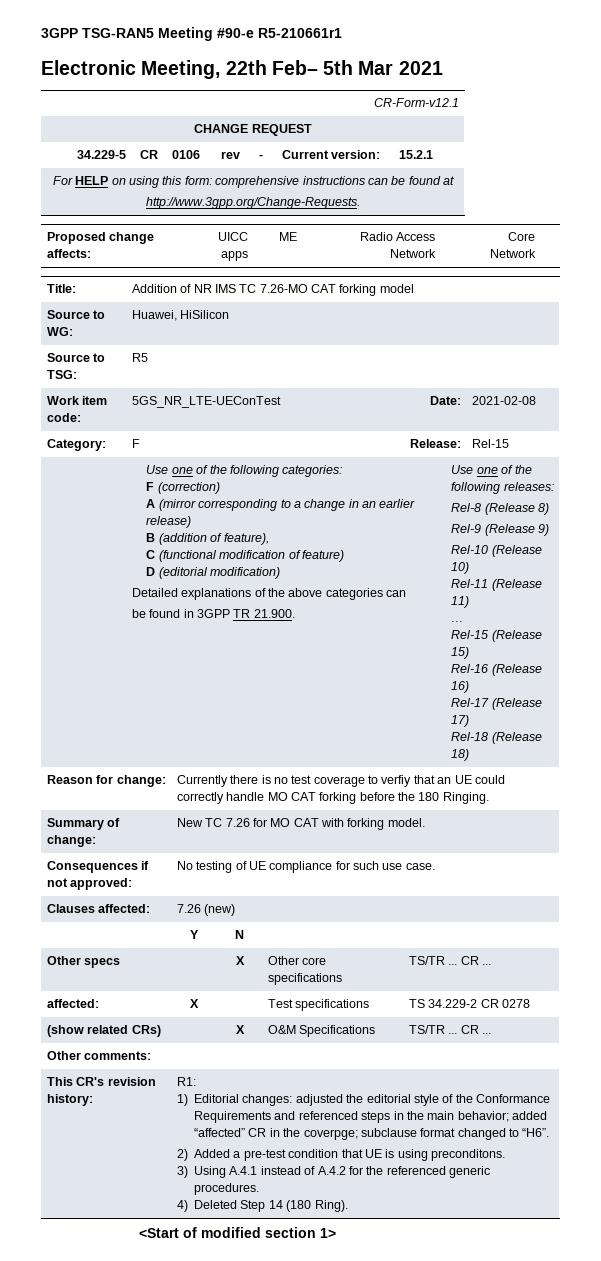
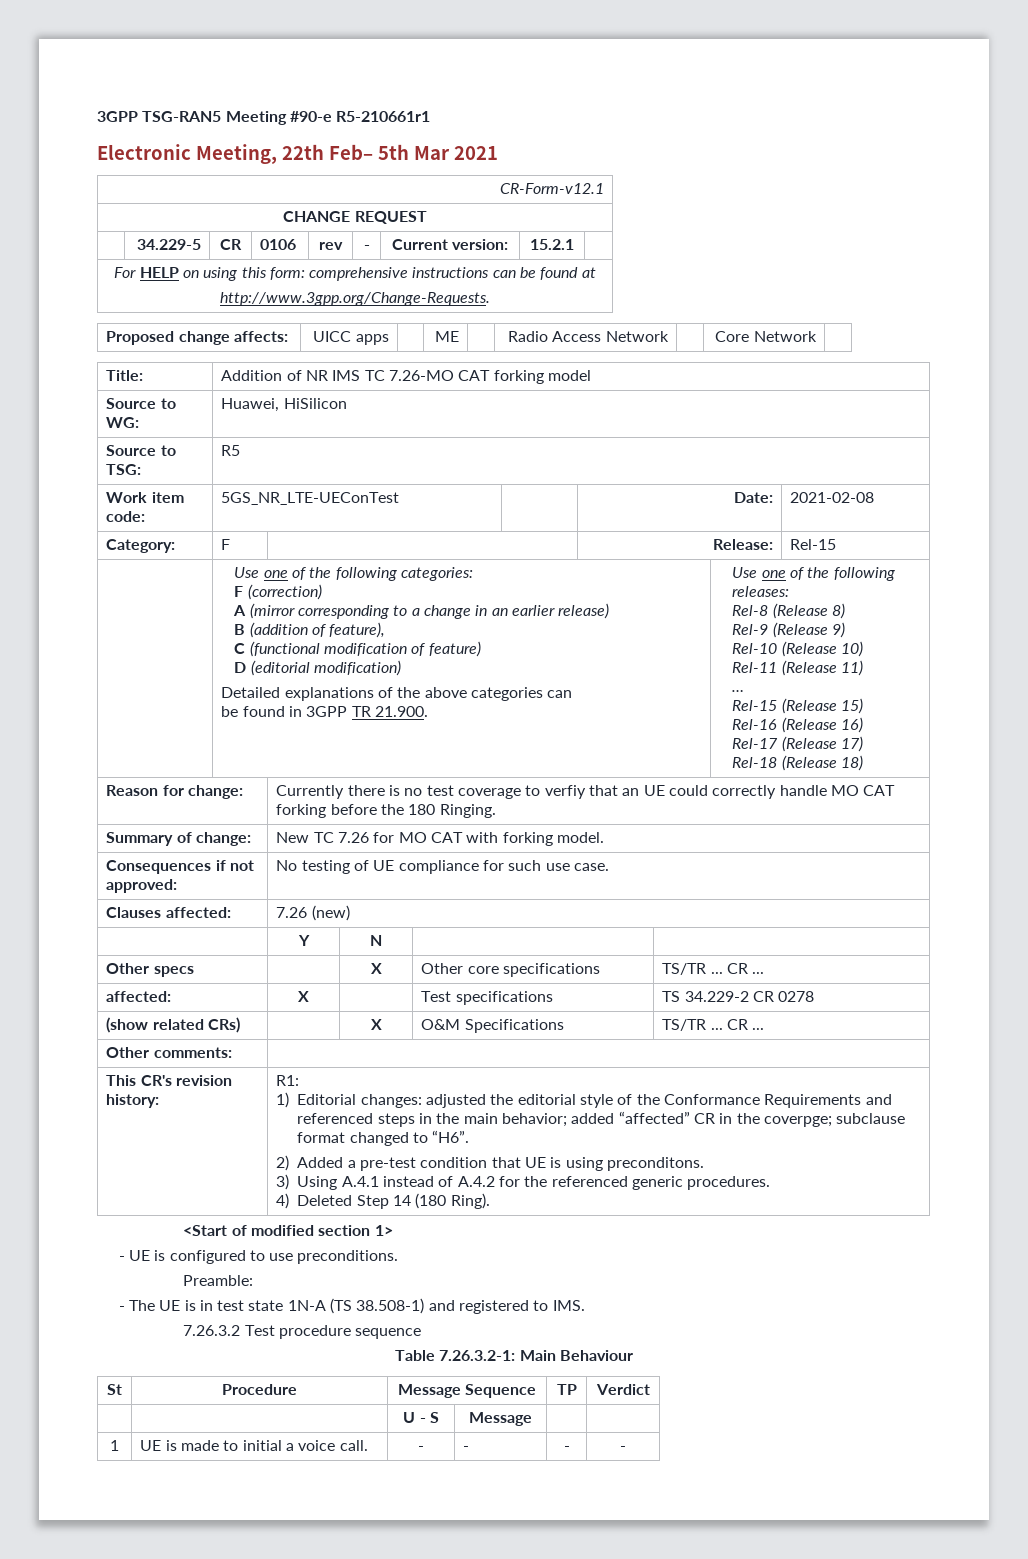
+ - UE is configured to use preconditions.
+ Preamble:
+ - The UE is in test state 1N-A (TS 38.508-1) and registered to IMS.
+ 7.26.3.2 Test procedure sequence
+ Table 7.26.3.2-1: Main Behaviour
+ St | Procedure | Message Sequence | TP | Verdict
+ | | U - S | Message | |
+ 1 | UE is made to initial a voice call. | - | - | - | -

